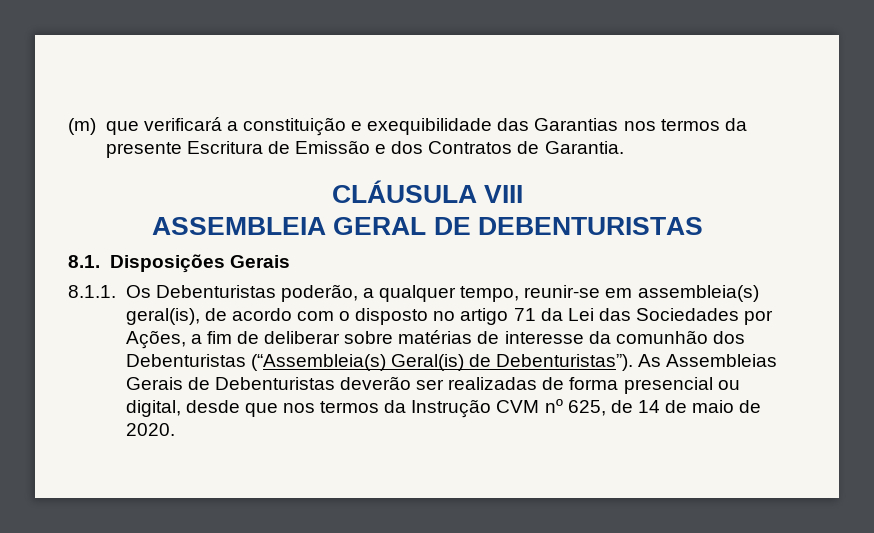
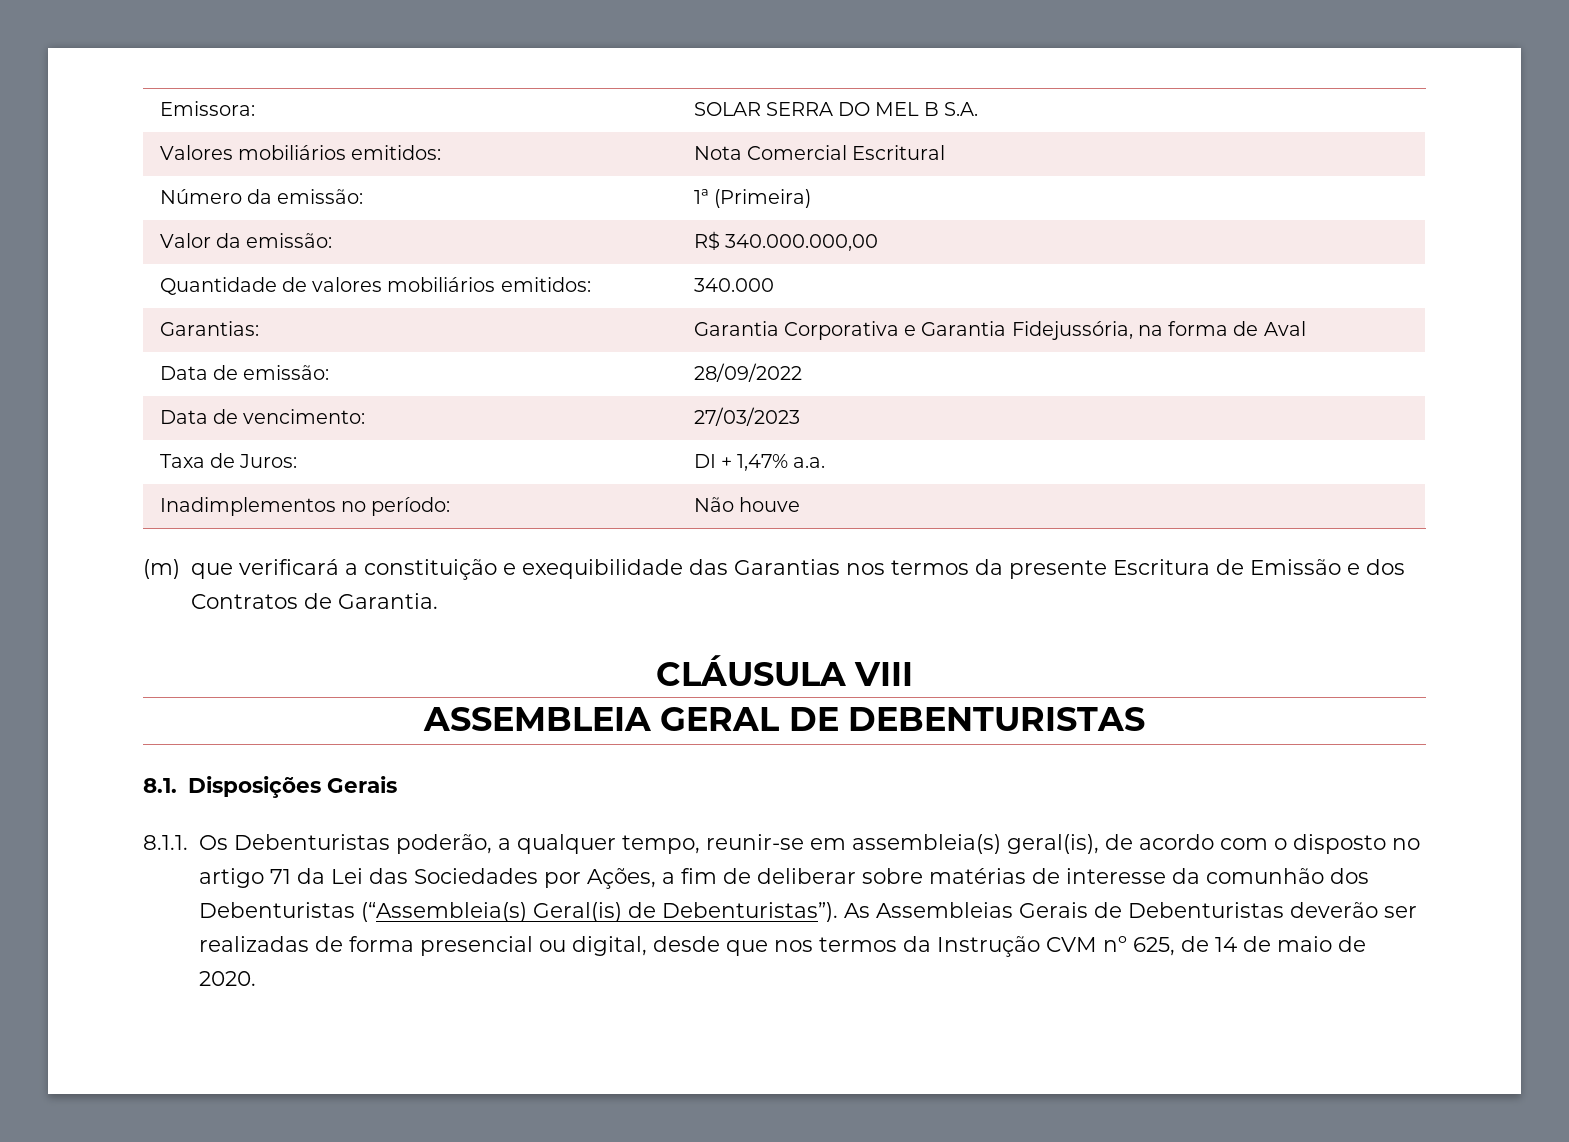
+ Emissora: | SOLAR SERRA DO MEL B S.A.
+ Valores mobiliários emitidos: | Nota Comercial Escritural
+ Número da emissão: | 1ª (Primeira)
+ Valor da emissão: | R$ 340.000.000,00
+ Quantidade de valores mobiliários emitidos: | 340.000
+ Garantias: | Garantia Corporativa e Garantia Fidejussória, na forma de Aval
+ Data de emissão: | 28/09/2022
+ Data de vencimento: | 27/03/2023
+ Taxa de Juros: | DI + 1,47% a.a.
+ Inadimplementos no período: | Não houve

